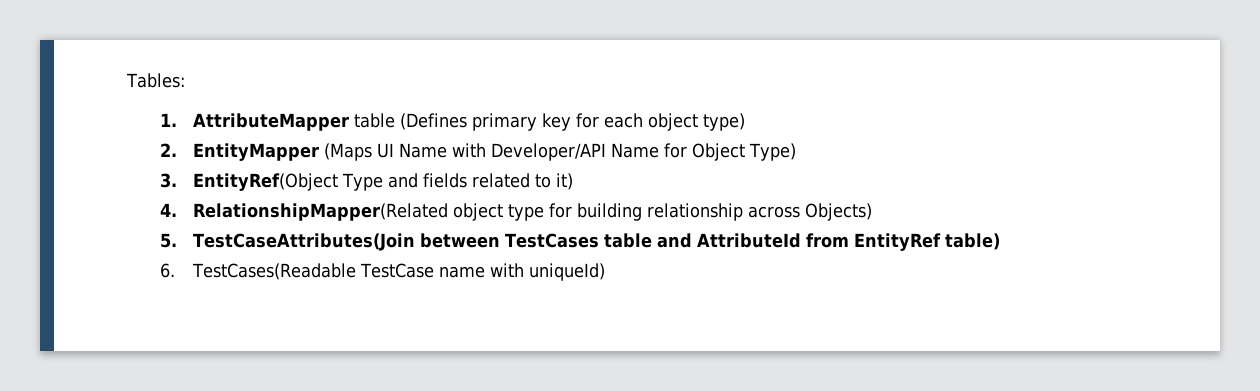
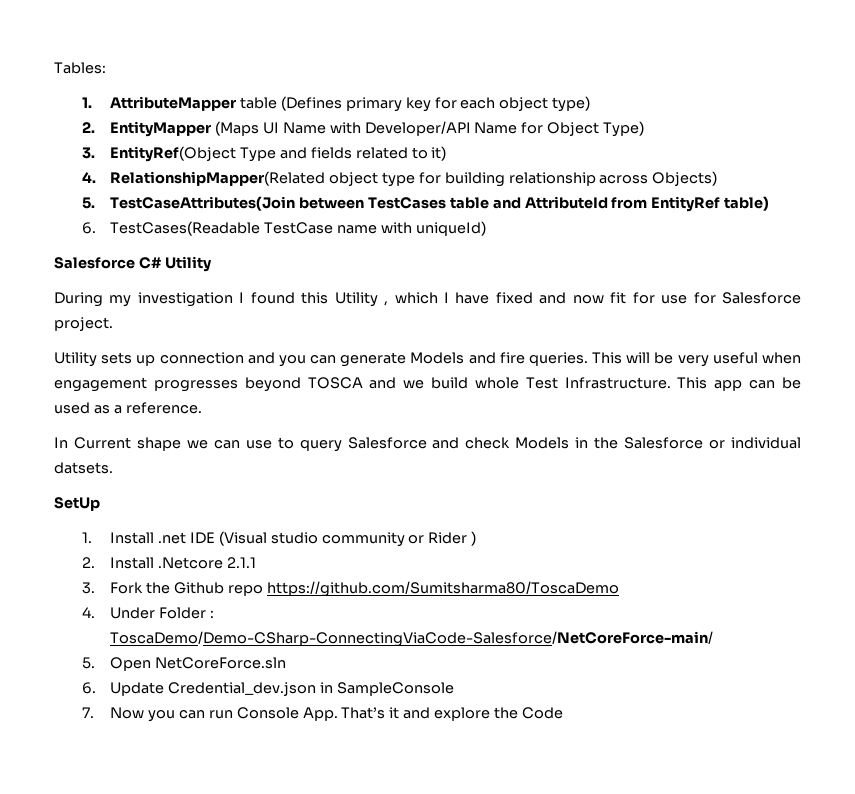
+ Salesforce C# Utility
+ During my investigation I found this Utility , which I have fixed and now fit for use for Salesforce project.
+ Utility sets up connection and you can generate Models and fire queries. This will be very useful when engagement progresses beyond TOSCA and we build whole Test Infrastructure. This app can be used as a reference.
+ In Current shape we can use to query Salesforce and check Models in the Salesforce or individual datsets.
+ SetUp
+ 1. Install .net IDE (Visual studio community or Rider )
+ 2. Install .Netcore 2.1.1
+ 3. Fork the Github repo https://github.com/Sumitsharma80/ToscaDemo
+ 4. Under Folder : ToscaDemo/Demo-CSharp-ConnectingViaCode-Salesforce/NetCoreForce-main/
+ 5. Open NetCoreForce.sln
+ 6. Update Credential_dev.json in SampleConsole
+ 7. Now you can run Console App. That’s it and explore the Code

